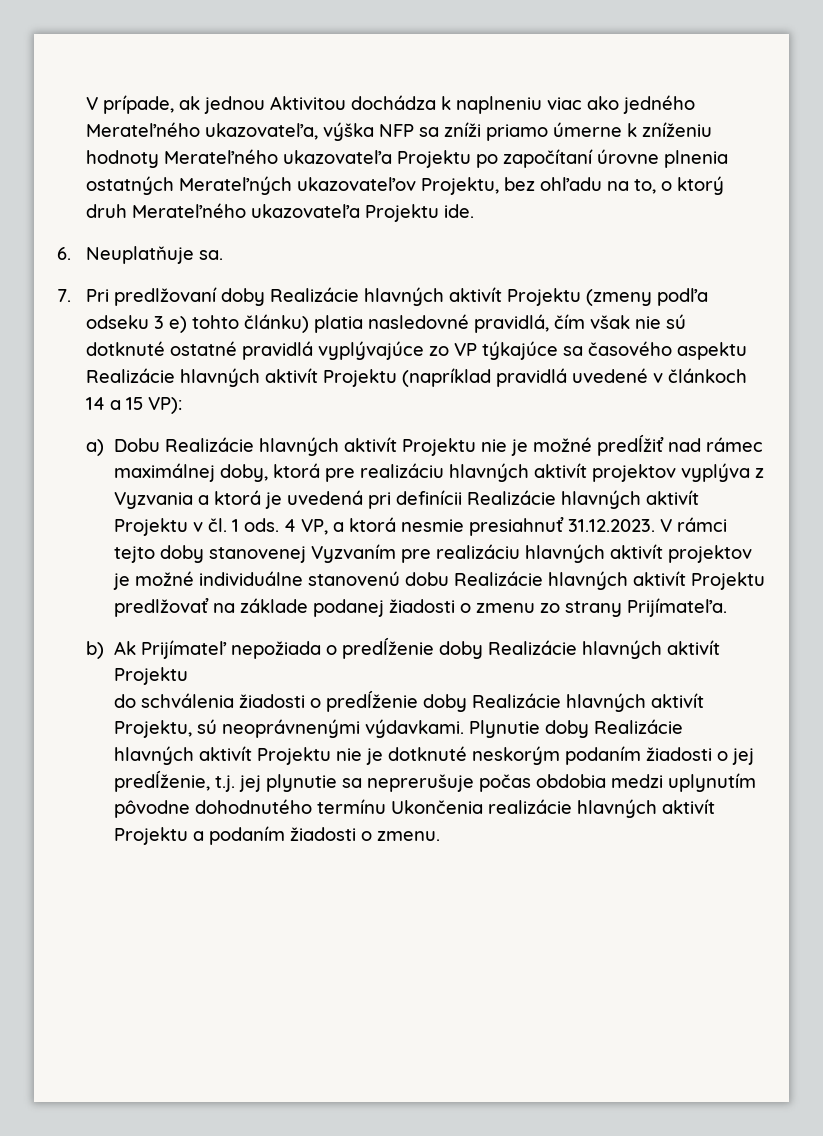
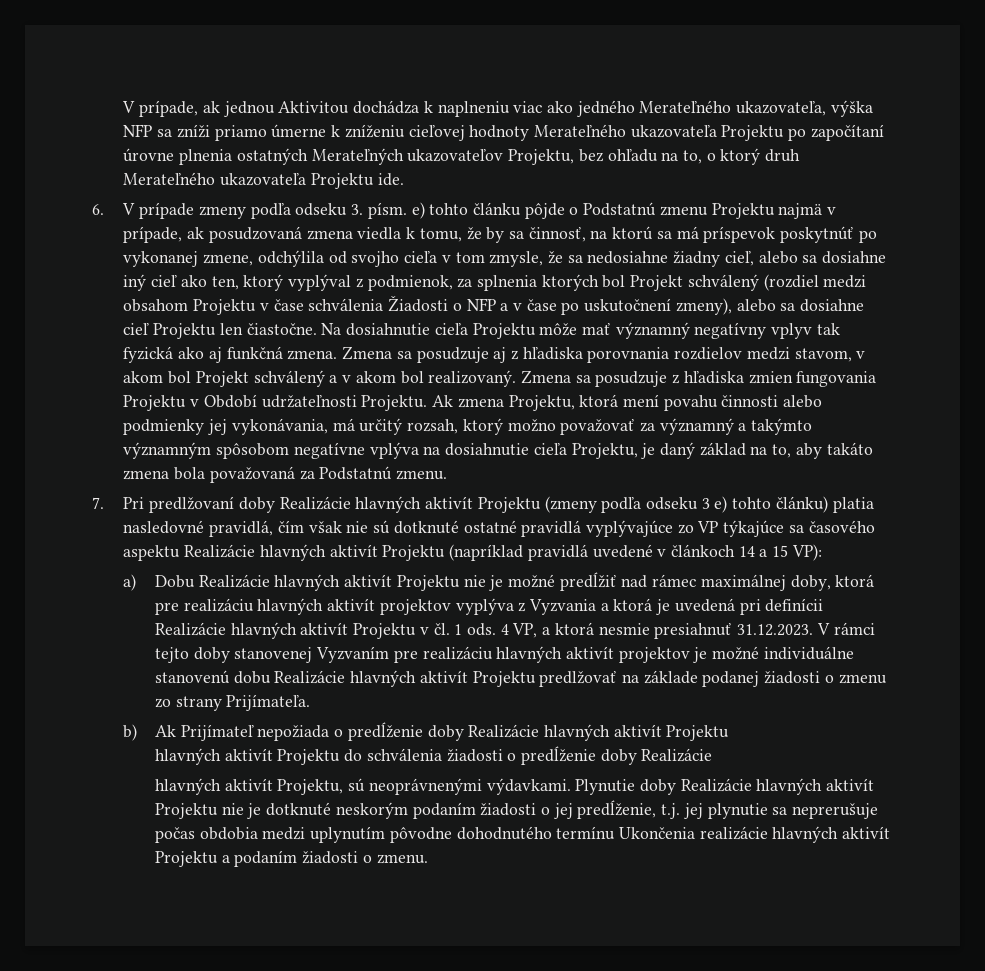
- V prípade, ak jednou Aktivitou dochádza k naplneniu viac ako jedného Merateľného ukazovateľa, výška NFP sa zníži priamo úmerne k zníženiu hodnoty Merateľného ukazovateľa Projektu po započítaní úrovne plnenia ostatných Merateľných ukazovateľov Projektu, bez ohľadu na to, o ktorý druh Merateľného ukazovateľa Projektu ide.
+ V prípade, ak jednou Aktivitou dochádza k naplneniu viac ako jedného Merateľného ukazovateľa, výška NFP sa zníži priamo úmerne k zníženiu cieľovej hodnoty Merateľného ukazovateľa Projektu po započítaní úrovne plnenia ostatných Merateľných ukazovateľov Projektu, bez ohľadu na to, o ktorý druh Merateľného ukazovateľa Projektu ide.
- 6. Neuplatňuje sa.
+ 6. V prípade zmeny podľa odseku 3. písm. e) tohto článku pôjde o Podstatnú zmenu Projektu najmä v prípade, ak posudzovaná zmena viedla k tomu, že by sa činnosť, na ktorú sa má príspevok poskytnúť po vykonanej zmene, odchýlila od svojho cieľa v tom zmysle, že sa nedosiahne žiadny cieľ, alebo sa dosiahne iný cieľ ako ten, ktorý vyplýval z podmienok, za splnenia ktorých bol Projekt schválený (rozdiel medzi obsahom Projektu v čase schválenia Žiadosti o NFP a v čase po uskutočnení zmeny), alebo sa dosiahne cieľ Projektu len čiastočne. Na dosiahnutie cieľa Projektu môže mať významný negatívny vplyv tak fyzická ako aj funkčná zmena. Zmena sa posudzuje aj z hľadiska porovnania rozdielov medzi stavom, v akom bol Projekt schválený a v akom bol realizovaný. Zmena sa posudzuje z hľadiska zmien fungovania Projektu v Období udržateľnosti Projektu. Ak zmena Projektu, ktorá mení povahu činnosti alebo podmienky jej vykonávania, má určitý rozsah, ktorý možno považovať za významný a takýmto významným spôsobom negatívne vplýva na dosiahnutie cieľa Projektu, je daný základ na to, aby takáto zmena bola považovaná za Podstatnú zmenu.
- do schválenia žiadosti o predĺženie doby Realizácie hlavných aktivít Projektu, sú neoprávnenými výdavkami.
+ hlavných aktivít Projektu do schválenia žiadosti o predĺženie doby Realizácie
+ hlavných aktivít Projektu, sú neoprávnenými výdavkami.

